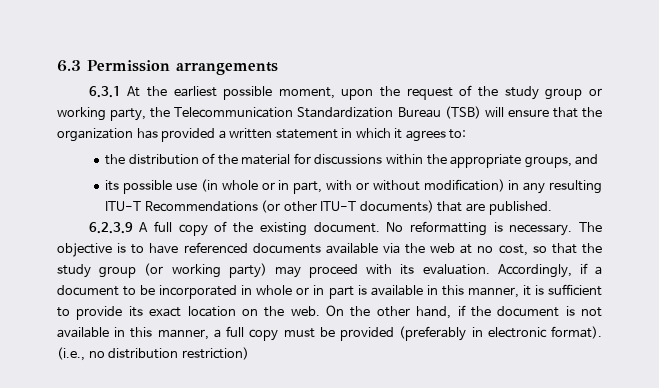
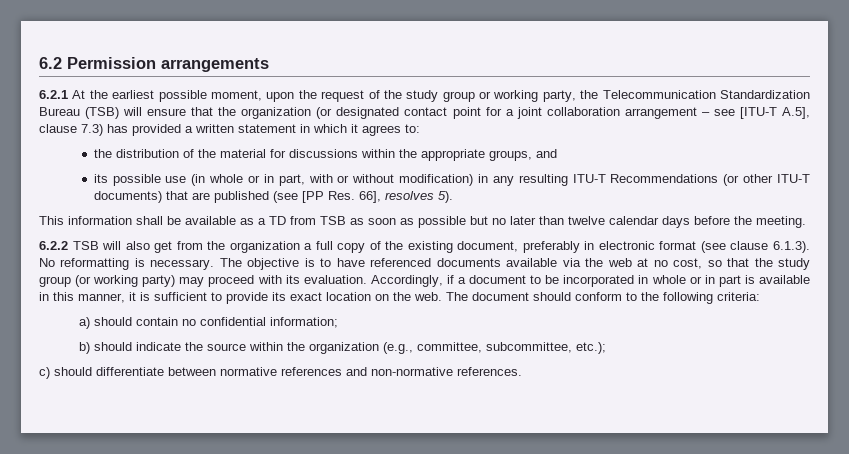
- 6.3 Permission arrangements
+ 6.2 Permission arrangements
- 6.3.1 At the earliest possible moment, upon the request of the study group or working party, the Telecommunication Standardization Bureau (TSB) will ensure that the organization has provided a written statement in which it agrees to:
+ 6.2.1 At the earliest possible moment, upon the request of the study group or working party, the Telecommunication Standardization Bureau (TSB) will ensure that the organization (or designated contact point for a joint collaboration arrangement – see [ITU-T A.5], clause 7.3) has provided a written statement in which it agrees to:
- its possible use (in whole or in part, with or without modification) in any resulting ITU-T Recommendations (or other ITU-T documents) that are published.
- 6.2.3.9 A full copy of the existing document. No reformatting is necessary.
+ its possible use (in whole or in part, with or without modification) in any resulting ITU-T Recommendations (or other ITU-T documents) that are published (see [PP Res. 66], resolves 5).
+ This information shall be available as a TD from TSB as soon as possible but no later than twelve calendar days before the meeting.
+ 6.2.2 TSB will also get from the organization a full copy of the existing document, preferably in electronic format (see clause 6.1.3). No reformatting is necessary.
- On the other hand, if the document is not available in this manner, a full copy must be provided (preferably in electronic format). (i.e., no distribution restriction)
+ The document should conform to the following criteria:
+ a) should contain no confidential information;
+ b) should indicate the source within the organization (e.g., committee, subcommittee, etc.);
+ c) should differentiate between normative references and non-normative references.

